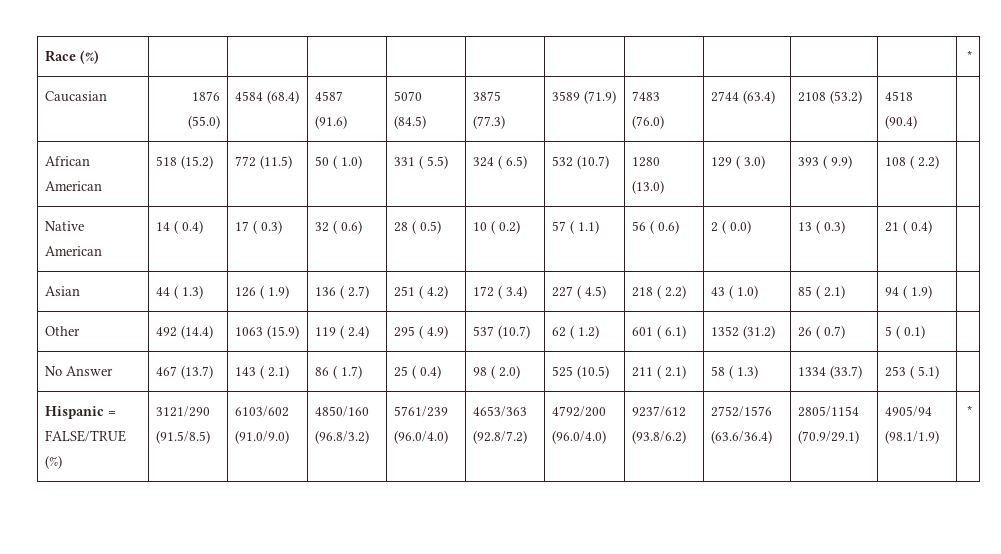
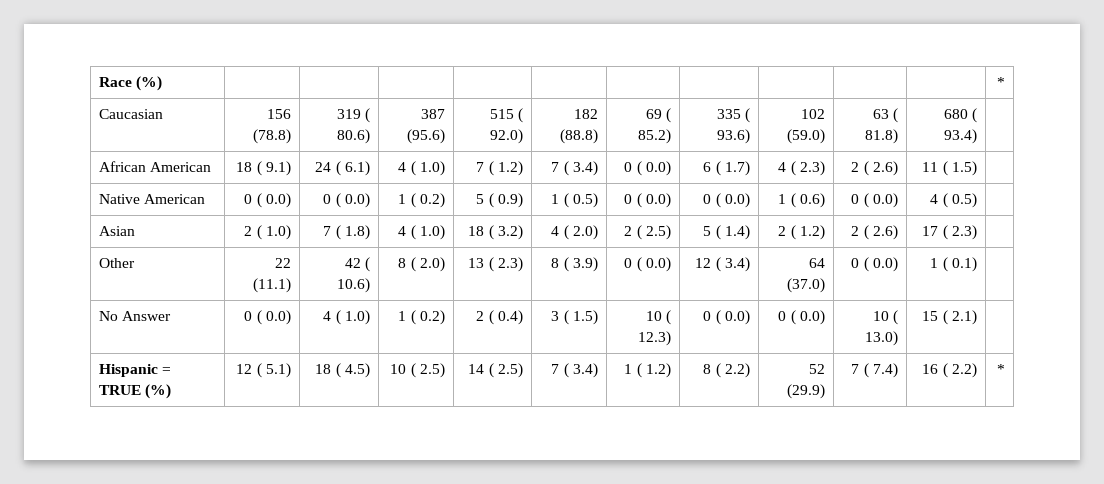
- Caucasian | 1876 (55.0) | 4584 (68.4) | 4587 (91.6) | 5070 (84.5) | 3875 (77.3) | 3589 (71.9) | 7483 (76.0) | 2744 (63.4) | 2108 (53.2) | 4518 (90.4) |
- African American | 518 (15.2) | 772 (11.5) | 50 ( 1.0) | 331 ( 5.5) | 324 ( 6.5) | 532 (10.7) | 1280 (13.0) | 129 ( 3.0) | 393 ( 9.9) | 108 ( 2.2) |
- Native American | 14 ( 0.4) | 17 ( 0.3) | 32 ( 0.6) | 28 ( 0.5) | 10 ( 0.2) | 57 ( 1.1) | 56 ( 0.6) | 2 ( 0.0) | 13 ( 0.3) | 21 ( 0.4) |
- Asian | 44 ( 1.3) | 126 ( 1.9) | 136 ( 2.7) | 251 ( 4.2) | 172 ( 3.4) | 227 ( 4.5) | 218 ( 2.2) | 43 ( 1.0) | 85 ( 2.1) | 94 ( 1.9) |
- Other | 492 (14.4) | 1063 (15.9) | 119 ( 2.4) | 295 ( 4.9) | 537 (10.7) | 62 ( 1.2) | 601 ( 6.1) | 1352 (31.2) | 26 ( 0.7) | 5 ( 0.1) |
- No Answer | 467 (13.7) | 143 ( 2.1) | 86 ( 1.7) | 25 ( 0.4) | 98 ( 2.0) | 525 (10.5) | 211 ( 2.1) | 58 ( 1.3) | 1334 (33.7) | 253 ( 5.1) |
+ Caucasian | 156 (78.8) | 319 ( 80.6) | 387 (95.6) | 515 ( 92.0) | 182 (88.8) | 69 ( 85.2) | 335 ( 93.6) | 102 (59.0) | 63 ( 81.8) | 680 ( 93.4) |
+ African American | 18 ( 9.1) | 24 ( 6.1) | 4 ( 1.0) | 7 ( 1.2) | 7 ( 3.4) | 0 ( 0.0) | 6 ( 1.7) | 4 ( 2.3) | 2 ( 2.6) | 11 ( 1.5) |
+ Native American | 0 ( 0.0) | 0 ( 0.0) | 1 ( 0.2) | 5 ( 0.9) | 1 ( 0.5) | 0 ( 0.0) | 0 ( 0.0) | 1 ( 0.6) | 0 ( 0.0) | 4 ( 0.5) |
+ Asian | 2 ( 1.0) | 7 ( 1.8) | 4 ( 1.0) | 18 ( 3.2) | 4 ( 2.0) | 2 ( 2.5) | 5 ( 1.4) | 2 ( 1.2) | 2 ( 2.6) | 17 ( 2.3) |
+ Other | 22 (11.1) | 42 ( 10.6) | 8 ( 2.0) | 13 ( 2.3) | 8 ( 3.9) | 0 ( 0.0) | 12 ( 3.4) | 64 (37.0) | 0 ( 0.0) | 1 ( 0.1) |
+ No Answer | 0 ( 0.0) | 4 ( 1.0) | 1 ( 0.2) | 2 ( 0.4) | 3 ( 1.5) | 10 ( 12.3) | 0 ( 0.0) | 0 ( 0.0) | 10 ( 13.0) | 15 ( 2.1) |
- Hispanic = FALSE/TRUE (%) | 3121/290 (91.5/8.5) | 6103/602 (91.0/9.0) | 4850/160 (96.8/3.2) | 5761/239 (96.0/4.0) | 4653/363 (92.8/7.2) | 4792/200 (96.0/4.0) | 9237/612 (93.8/6.2) | 2752/1576 (63.6/36.4) | 2805/1154 (70.9/29.1) | 4905/94 (98.1/1.9) | *
+ Hispanic = TRUE (%) | 12 ( 5.1) | 18 ( 4.5) | 10 ( 2.5) | 14 ( 2.5) | 7 ( 3.4) | 1 ( 1.2) | 8 ( 2.2) | 52 (29.9) | 7 ( 7.4) | 16 ( 2.2) | *

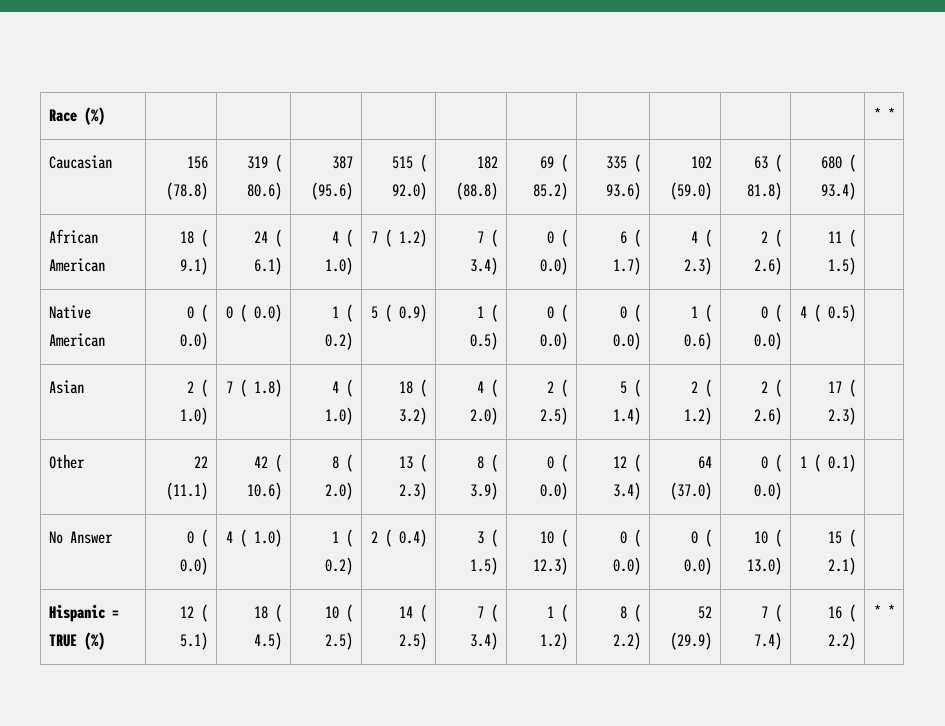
- Race (%) | | | | | | | | | | | *
+ Race (%) | | | | | | | | | | | * *
- Hispanic = TRUE (%) | 12 ( 5.1) | 18 ( 4.5) | 10 ( 2.5) | 14 ( 2.5) | 7 ( 3.4) | 1 ( 1.2) | 8 ( 2.2) | 52 (29.9) | 7 ( 7.4) | 16 ( 2.2) | *
+ Hispanic = TRUE (%) | 12 ( 5.1) | 18 ( 4.5) | 10 ( 2.5) | 14 ( 2.5) | 7 ( 3.4) | 1 ( 1.2) | 8 ( 2.2) | 52 (29.9) | 7 ( 7.4) | 16 ( 2.2) | * *

